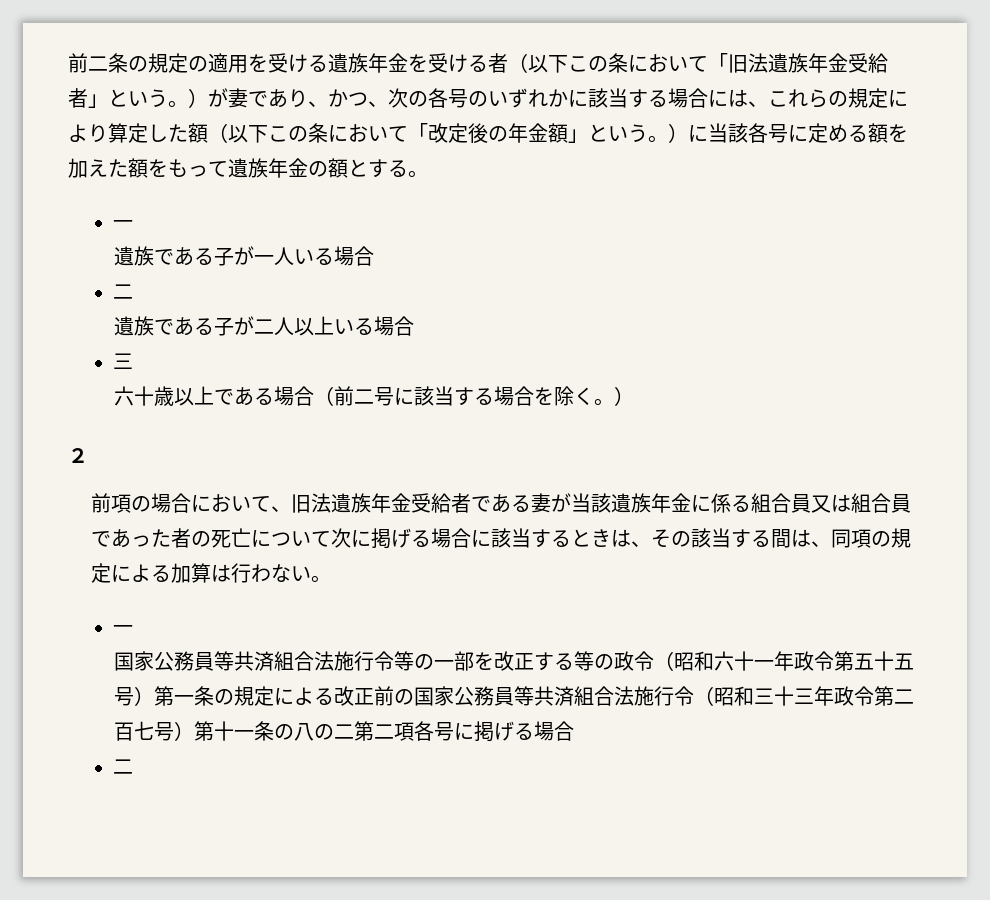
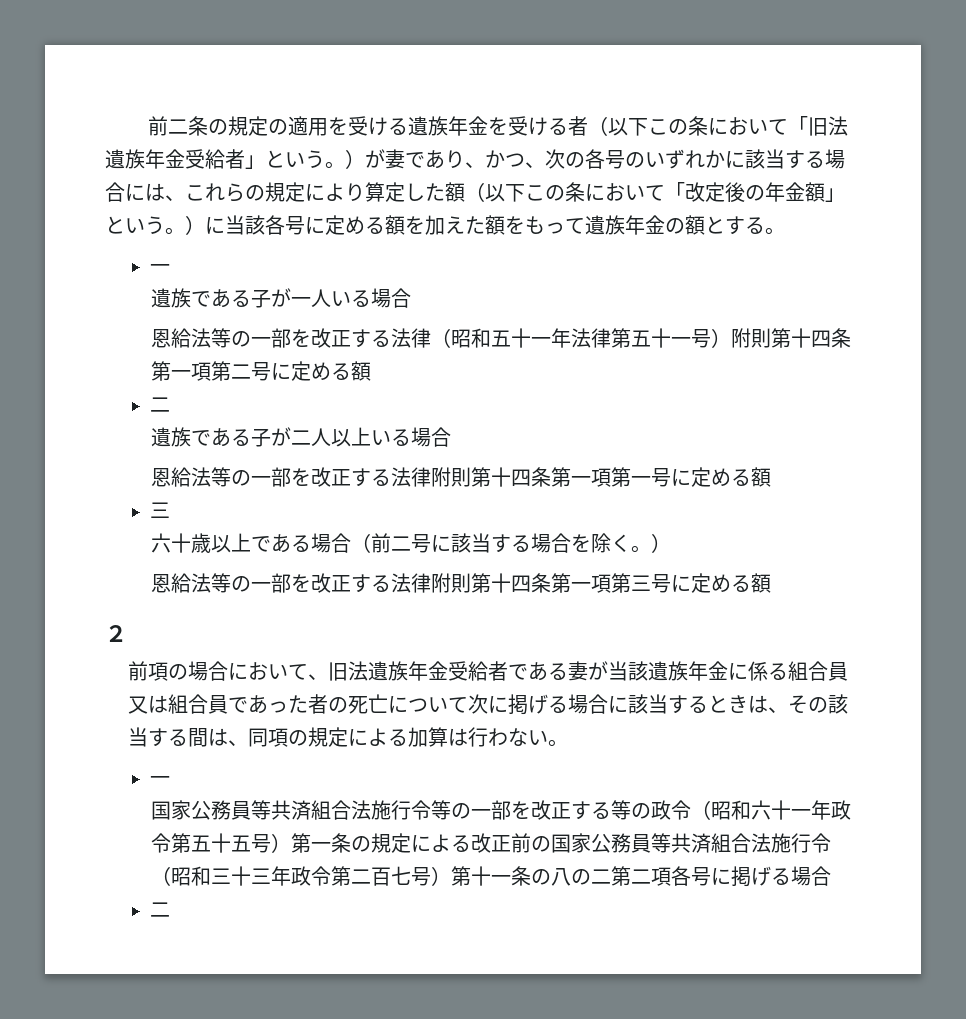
+ 恩給法等の一部を改正する法律（昭和五十一年法律第五十一号）附則第十四条第一項第二号に定める額
+ 恩給法等の一部を改正する法律附則第十四条第一項第一号に定める額
+ 恩給法等の一部を改正する法律附則第十四条第一項第三号に定める額

